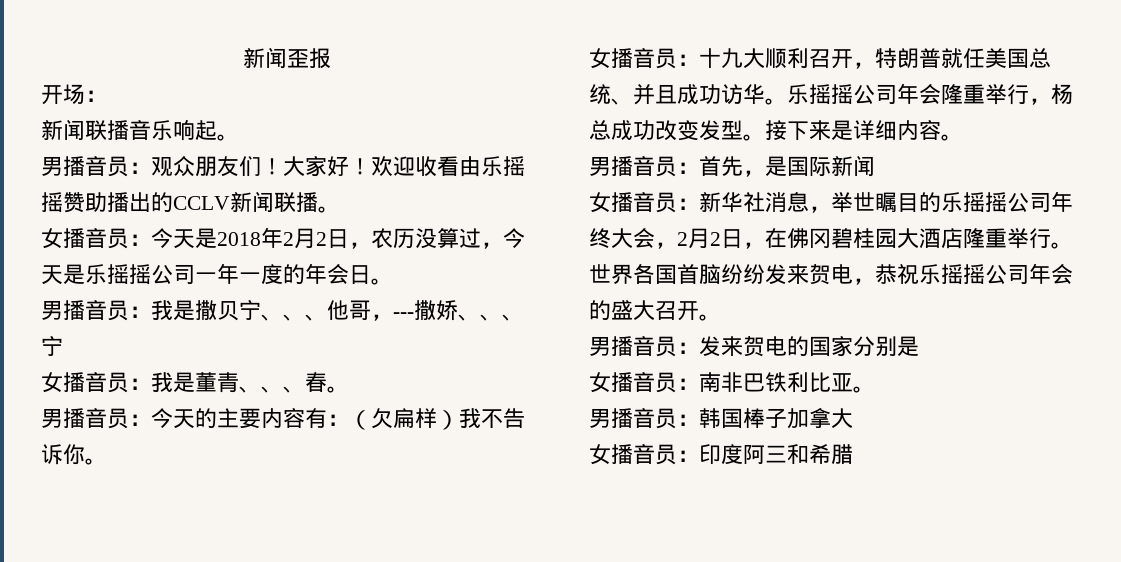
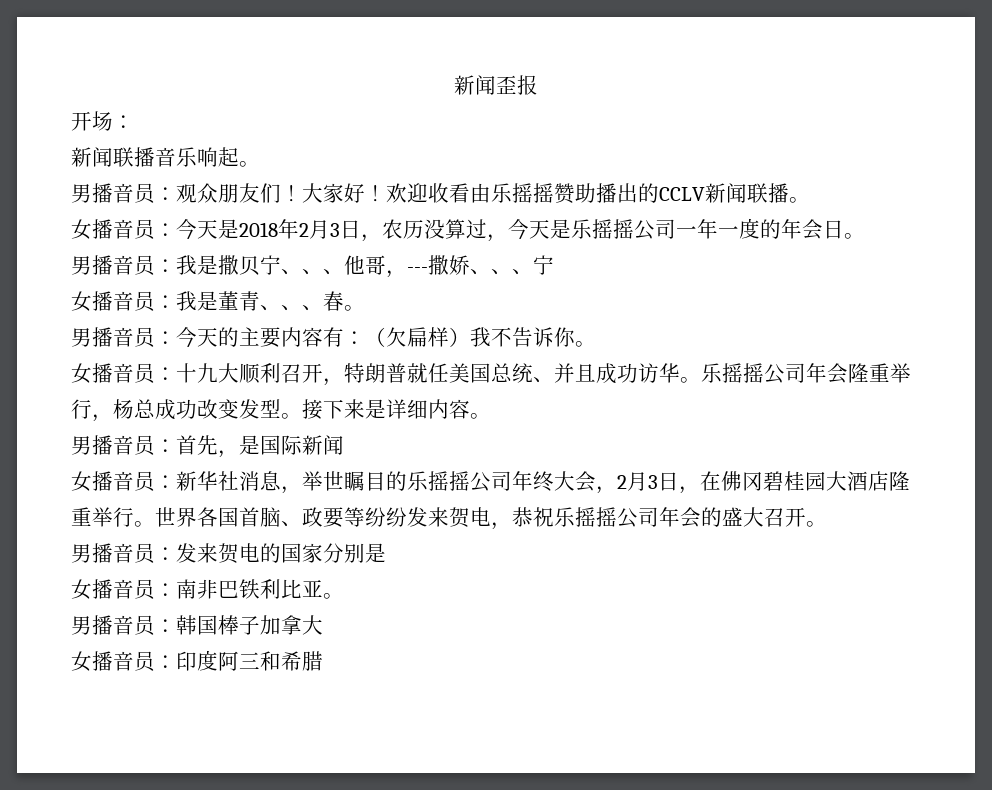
- 女播音员：今天是2018年2月2日，农历没算过，今天是乐摇摇公司一年一度的年会日。
+ 女播音员：今天是2018年2月3日，农历没算过，今天是乐摇摇公司一年一度的年会日。
- 女播音员：新华社消息，举世瞩目的乐摇摇公司年终大会，2月2日，在佛冈碧桂园大酒店隆重举行。
+ 女播音员：新华社消息，举世瞩目的乐摇摇公司年终大会，2月3日，在佛冈碧桂园大酒店隆重举行。
- 世界各国首脑纷纷发来贺电，恭祝乐摇摇公司年会的盛大召开。
+ 世界各国首脑、政要等纷纷发来贺电，恭祝乐摇摇公司年会的盛大召开。

